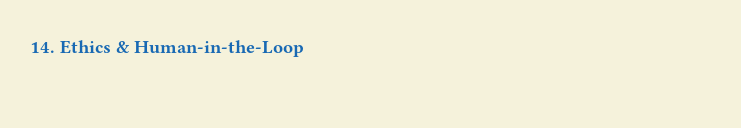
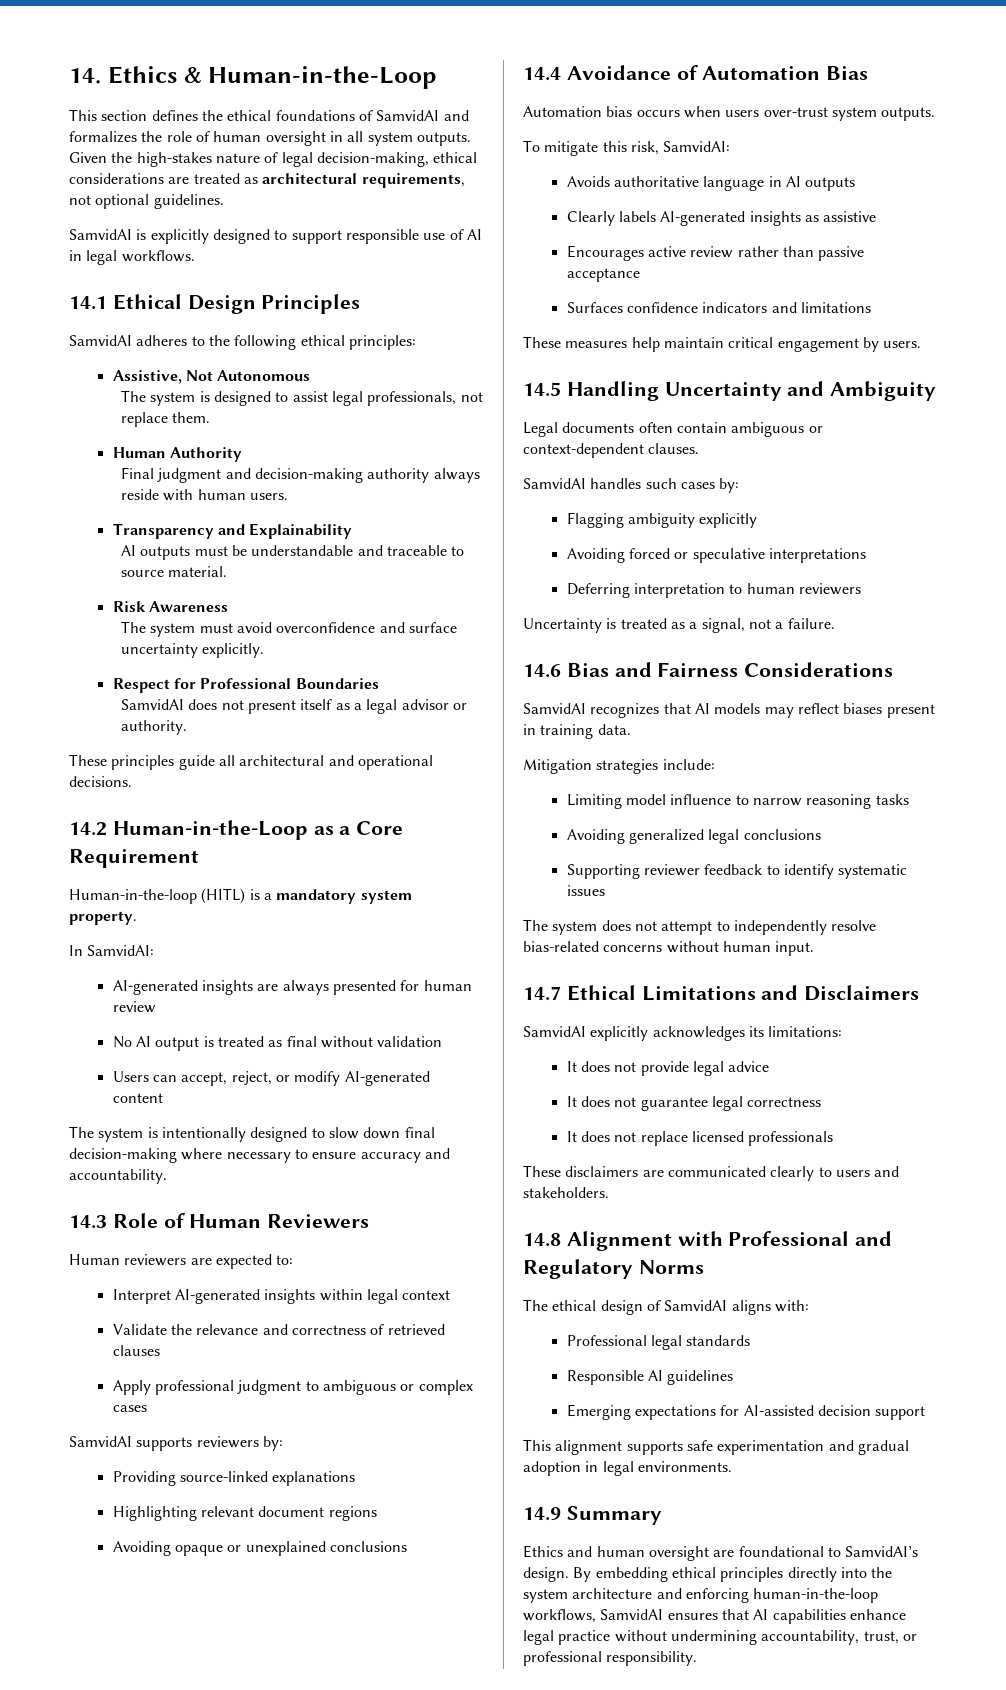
+ This section defines the ethical foundations of SamvidAI and formalizes the role of human oversight in all system outputs. Given the high-stakes nature of legal decision-making, ethical considerations are treated as architectural requirements, not optional guidelines.
+ SamvidAI is explicitly designed to support responsible use of AI in legal workflows.
+ 14.1 Ethical Design Principles
+ SamvidAI adheres to the following ethical principles:
+ Assistive, Not Autonomous
+ The system is designed to assist legal professionals, not replace them.
+ Human Authority
+ Final judgment and decision-making authority always reside with human users.
+ Transparency and Explainability
+ AI outputs must be understandable and traceable to source material.
+ Risk Awareness
+ The system must avoid overconfidence and surface uncertainty explicitly.
+ Respect for Professional Boundaries
+ SamvidAI does not present itself as a legal advisor or authority.
+ These principles guide all architectural and operational decisions.
+ 14.2 Human-in-the-Loop as a Core Requirement
+ Human-in-the-loop (HITL) is a mandatory system property.
+ In SamvidAI:
+ AI-generated insights are always presented for human review
+ No AI output is treated as final without validation
+ Users can accept, reject, or modify AI-generated content
+ The system is intentionally designed to slow down final decision-making where necessary to ensure accuracy and accountability.
+ 14.3 Role of Human Reviewers
+ Human reviewers are expected to:
+ Interpret AI-generated insights within legal context
+ Validate the relevance and correctness of retrieved clauses
+ Apply professional judgment to ambiguous or complex cases
+ SamvidAI supports reviewers by:
+ Providing source-linked explanations
+ Highlighting relevant document regions
+ Avoiding opaque or unexplained conclusions
+ 14.4 Avoidance of Automation Bias
+ Automation bias occurs when users over-trust system outputs.
+ To mitigate this risk, SamvidAI:
+ Avoids authoritative language in AI outputs
+ Clearly labels AI-generated insights as assistive
+ Encourages active review rather than passive acceptance
+ Surfaces confidence indicators and limitations
+ These measures help maintain critical engagement by users.
+ 14.5 Handling Uncertainty and Ambiguity
+ Legal documents often contain ambiguous or context-dependent clauses.
+ SamvidAI handles such cases by:
+ Flagging ambiguity explicitly
+ Avoiding forced or speculative interpretations
+ Deferring interpretation to human reviewers
+ Uncertainty is treated as a signal, not a failure.
+ 14.6 Bias and Fairness Considerations
+ SamvidAI recognizes that AI models may reflect biases present in training data.
+ Mitigation strategies include:
+ Limiting model influence to narrow reasoning tasks
+ Avoiding generalized legal conclusions
+ Supporting reviewer feedback to identify systematic issues
+ The system does not attempt to independently resolve bias-related concerns without human input.
+ 14.7 Ethical Limitations and Disclaimers
+ SamvidAI explicitly acknowledges its limitations:
+ It does not provide legal advice
+ It does not guarantee legal correctness
+ It does not replace licensed professionals
+ These disclaimers are communicated clearly to users and stakeholders.
+ 14.8 Alignment with Professional and Regulatory Norms
+ The ethical design of SamvidAI aligns with:
+ Professional legal standards
+ Responsible AI guidelines
+ Emerging expectations for AI-assisted decision support
+ This alignment supports safe experimentation and gradual adoption in legal environments.
+ 14.9 Summary
+ Ethics and human oversight are foundational to SamvidAI’s design. By embedding ethical principles directly into the system architecture and enforcing human-in-the-loop workflows, SamvidAI ensures that AI capabilities enhance legal practice without undermining accountability, trust, or professional responsibility.

